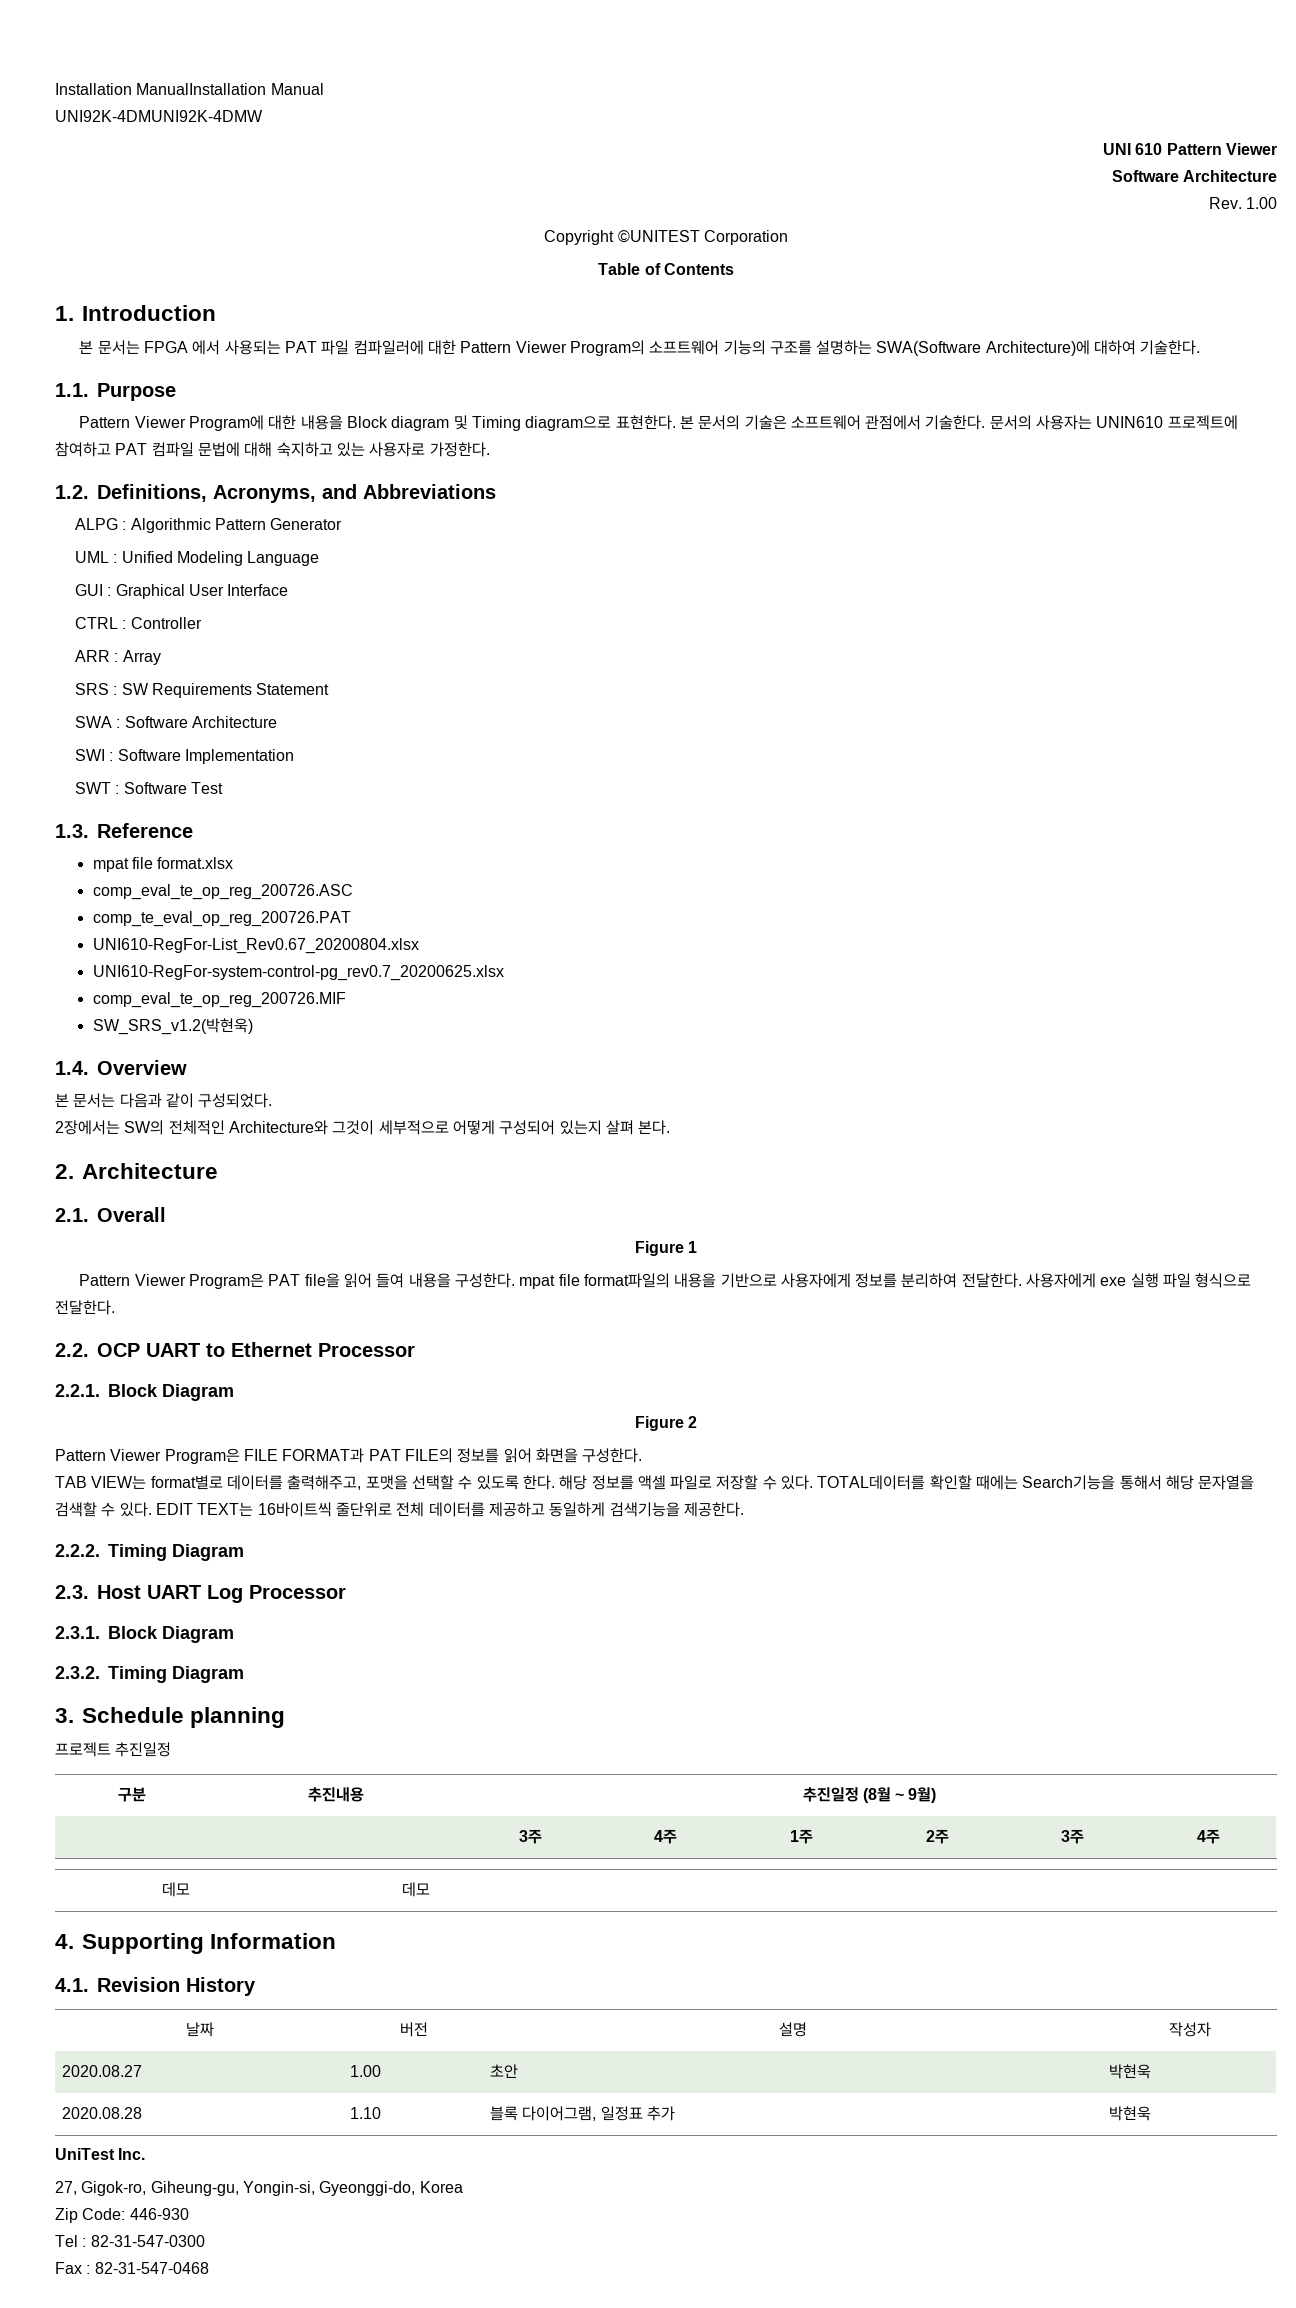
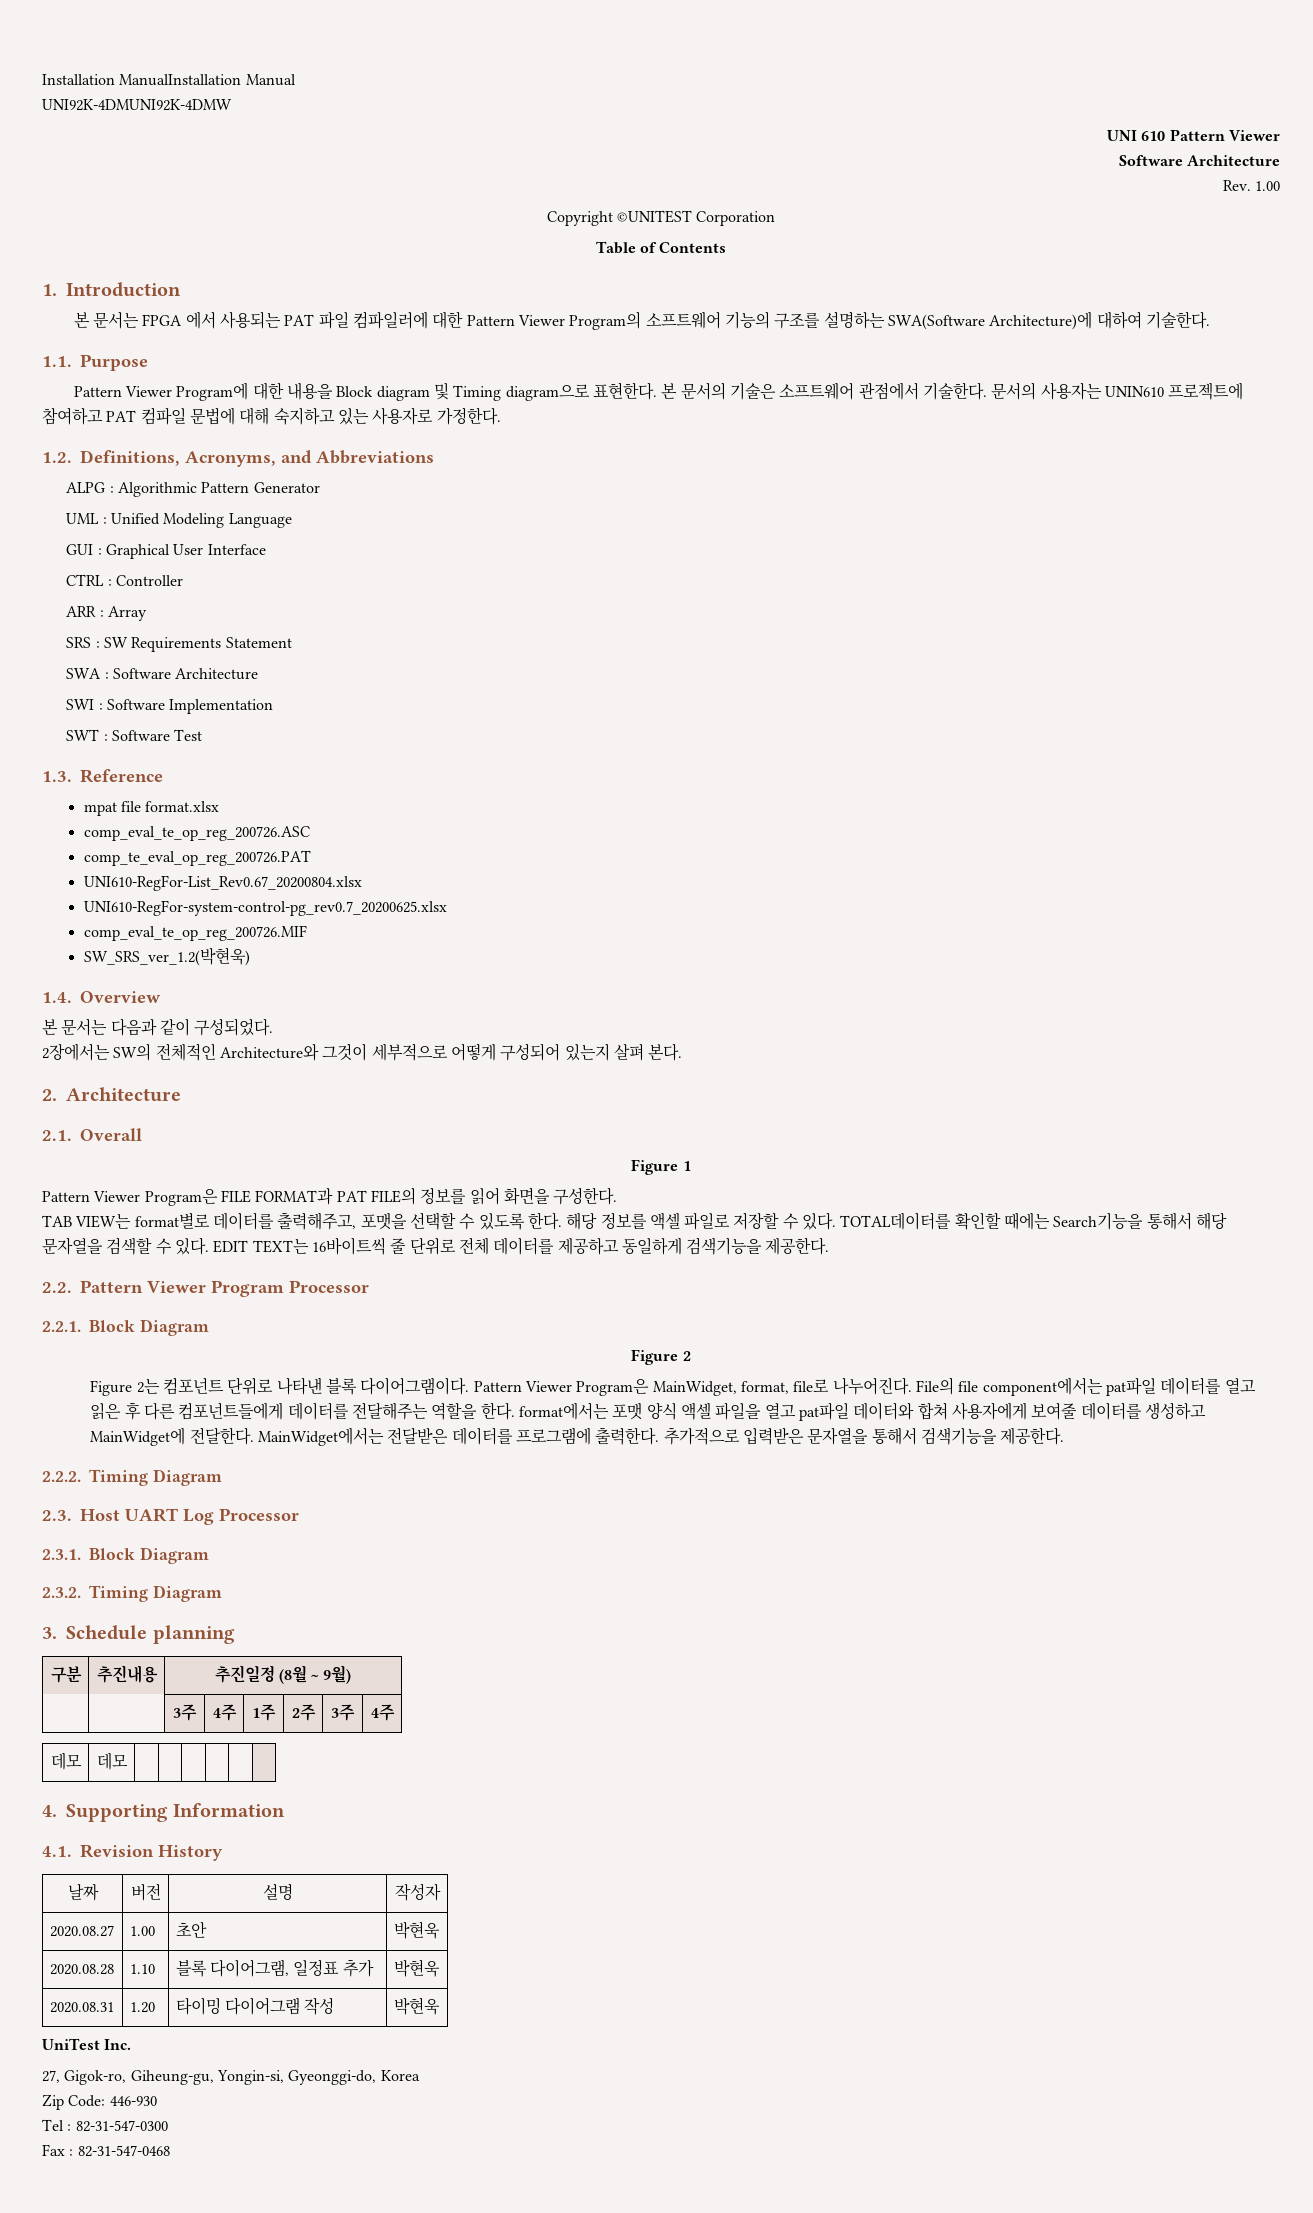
- SW_SRS_v1.2(박현욱)
+ SW_SRS_ver_1.2(박현욱)
- Pattern Viewer Program은 PAT file을 읽어 들여 내용을 구성한다. mpat file format파일의 내용을 기반으로 사용자에게 정보를 분리하여 전달한다. 사용자에게 exe 실행 파일 형식으로 전달한다.
- 2.2. OCP UART to Ethernet Processor
- 2.2.1. Block Diagram
- Figure 2
- EDIT TEXT는 16바이트씩 줄단위로 전체 데이터를 제공하고 동일하게 검색기능을 제공한다.
+ EDIT TEXT는 16바이트씩 줄 단위로 전체 데이터를 제공하고 동일하게 검색기능을 제공한다.
+ 2.2. Pattern Viewer Program Processor
+ 2.2.1. Block Diagram
+ Figure 2
+ Figure 2는 컴포넌트 단위로 나타낸 블록 다이어그램이다. Pattern Viewer Program은 MainWidget, format, file로 나누어진다. File의 file component에서는 pat파일 데이터를 열고 읽은 후 다른 컴포넌트들에게 데이터를 전달해주는 역할을 한다. format에서는 포맷 양식 액셀 파일을 열고 pat파일 데이터와 합쳐 사용자에게 보여줄 데이터를 생성하고 MainWidget에 전달한다. MainWidget에서는 전달받은 데이터를 프로그램에 출력한다. 추가적으로 입력받은 문자열을 통해서 검색기능을 제공한다.
- 프로젝트 추진일정
+ 2020.08.31 | 1.20 | 타이밍 다이어그램 작성 | 박현욱

